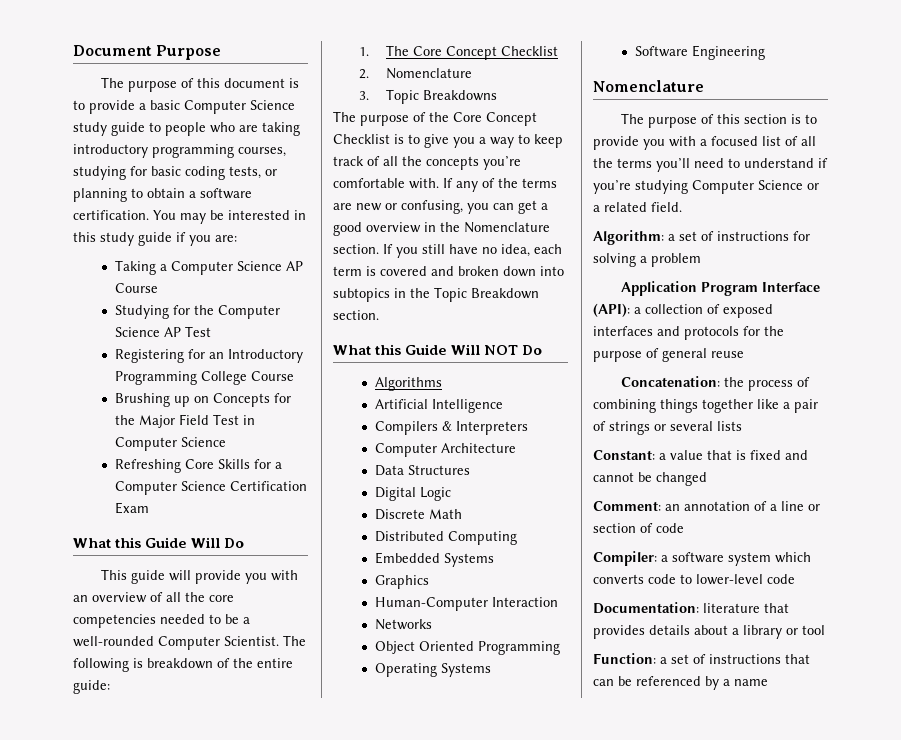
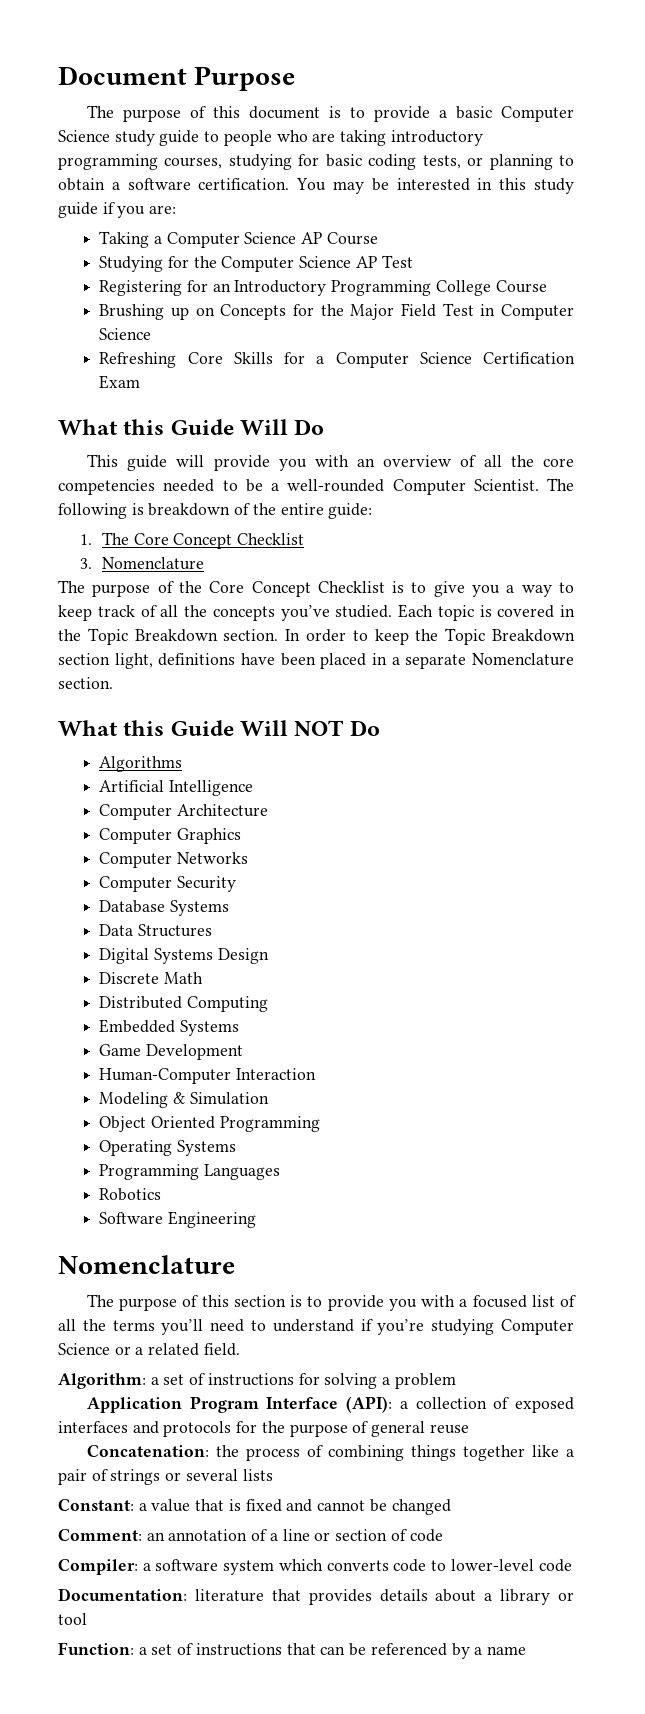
- 2. Nomenclature
- 3. Topic Breakdowns
+ 3. Nomenclature
- The purpose of the Core Concept Checklist is to give you a way to keep track of all the concepts you’re comfortable with. If any of the terms are new or confusing, you can get a good overview in the Nomenclature section. If you still have no idea, each term is covered and broken down into subtopics in the Topic Breakdown section.
+ The purpose of the Core Concept Checklist is to give you a way to keep track of all the concepts you’ve studied. Each topic is covered in the Topic Breakdown section. In order to keep the Topic Breakdown section light, definitions have been placed in a separate Nomenclature section.
- Compilers & Interpreters
  Computer Architecture
+ Computer Graphics
+ Computer Networks
+ Computer Security
+ Database Systems
- Digital Logic
+ Digital Systems Design
- Graphics
+ Game Development
- Networks
+ Modeling & Simulation
+ Programming Languages
+ Robotics

